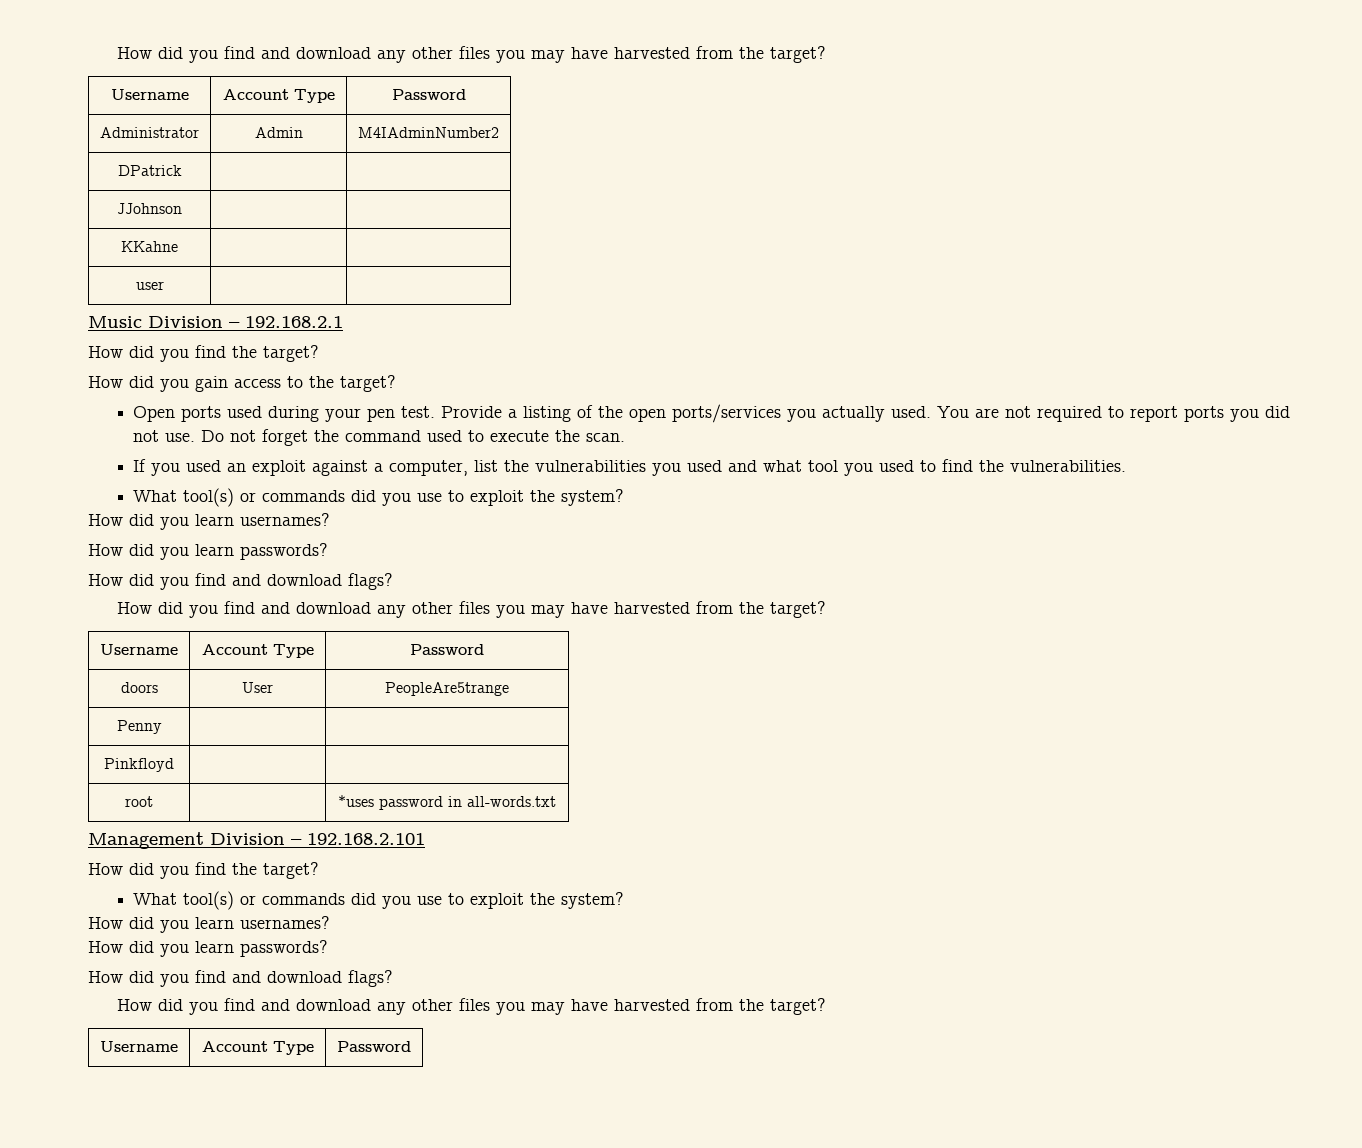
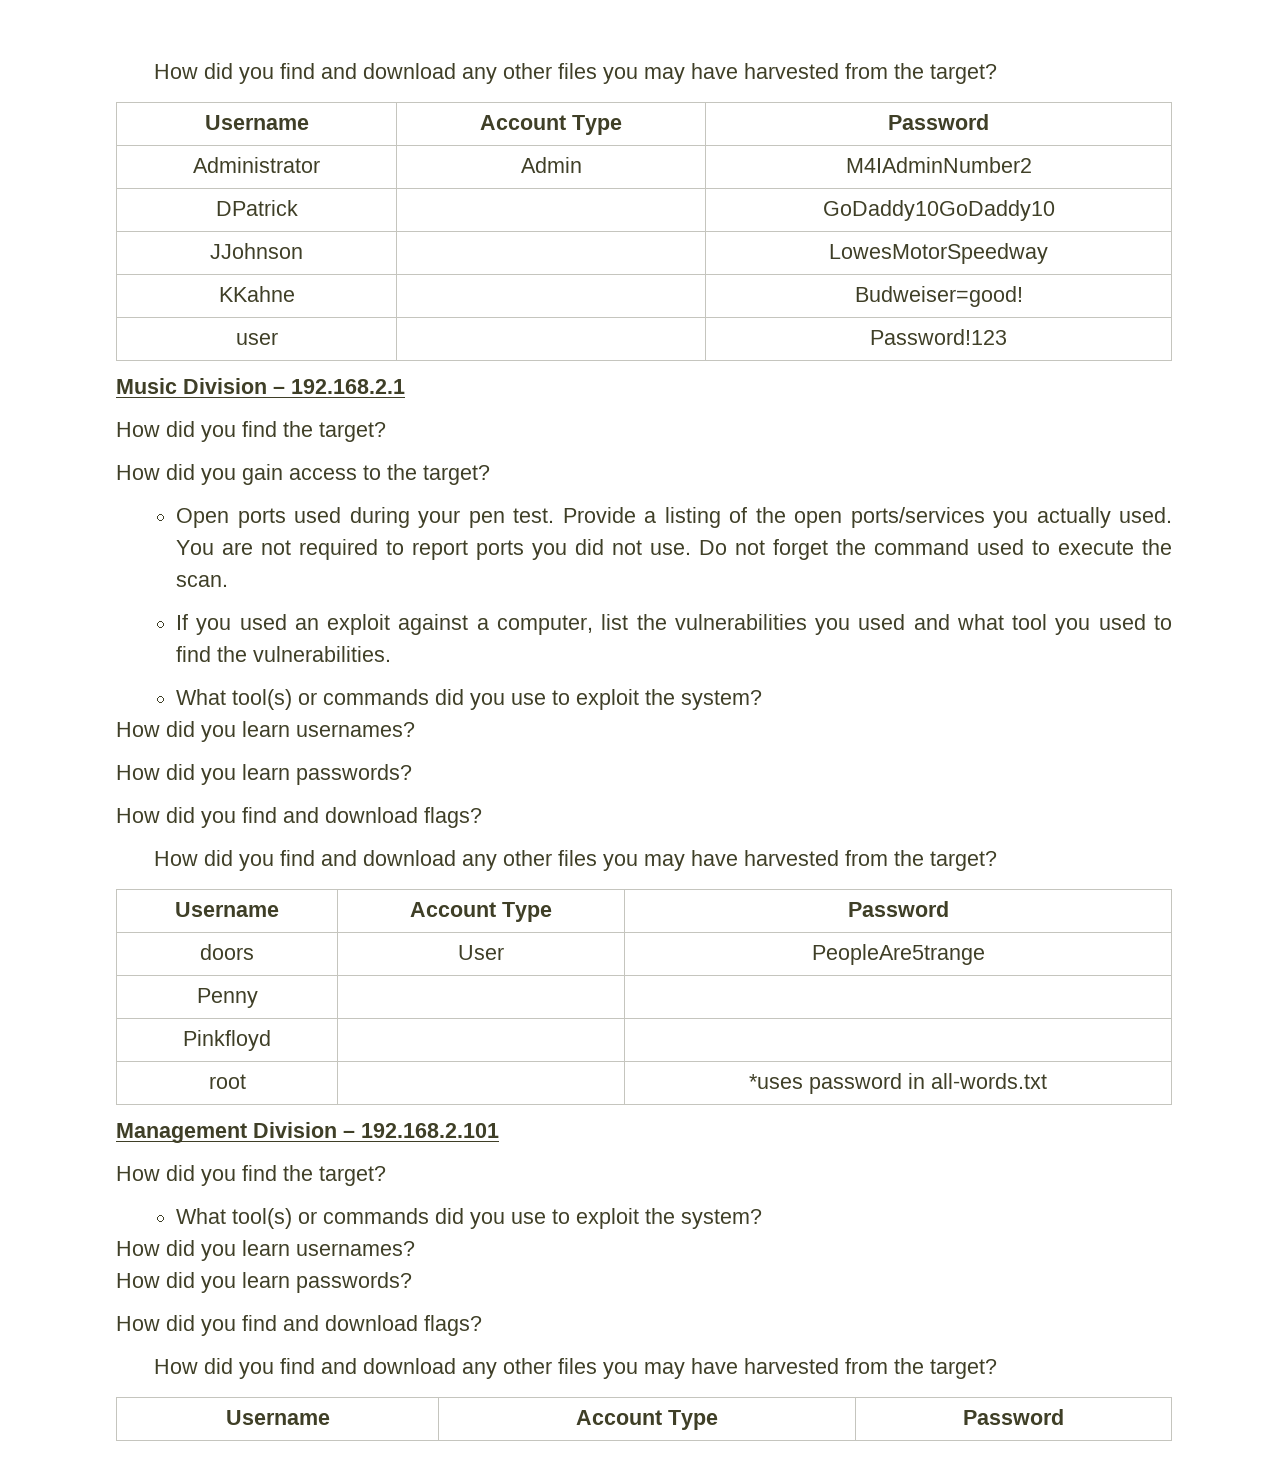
- DPatrick | |
+ DPatrick | | GoDaddy10GoDaddy10
- JJohnson | |
+ JJohnson | | LowesMotorSpeedway
- KKahne | |
+ KKahne | | Budweiser=good!
- user | |
+ user | | Password!123

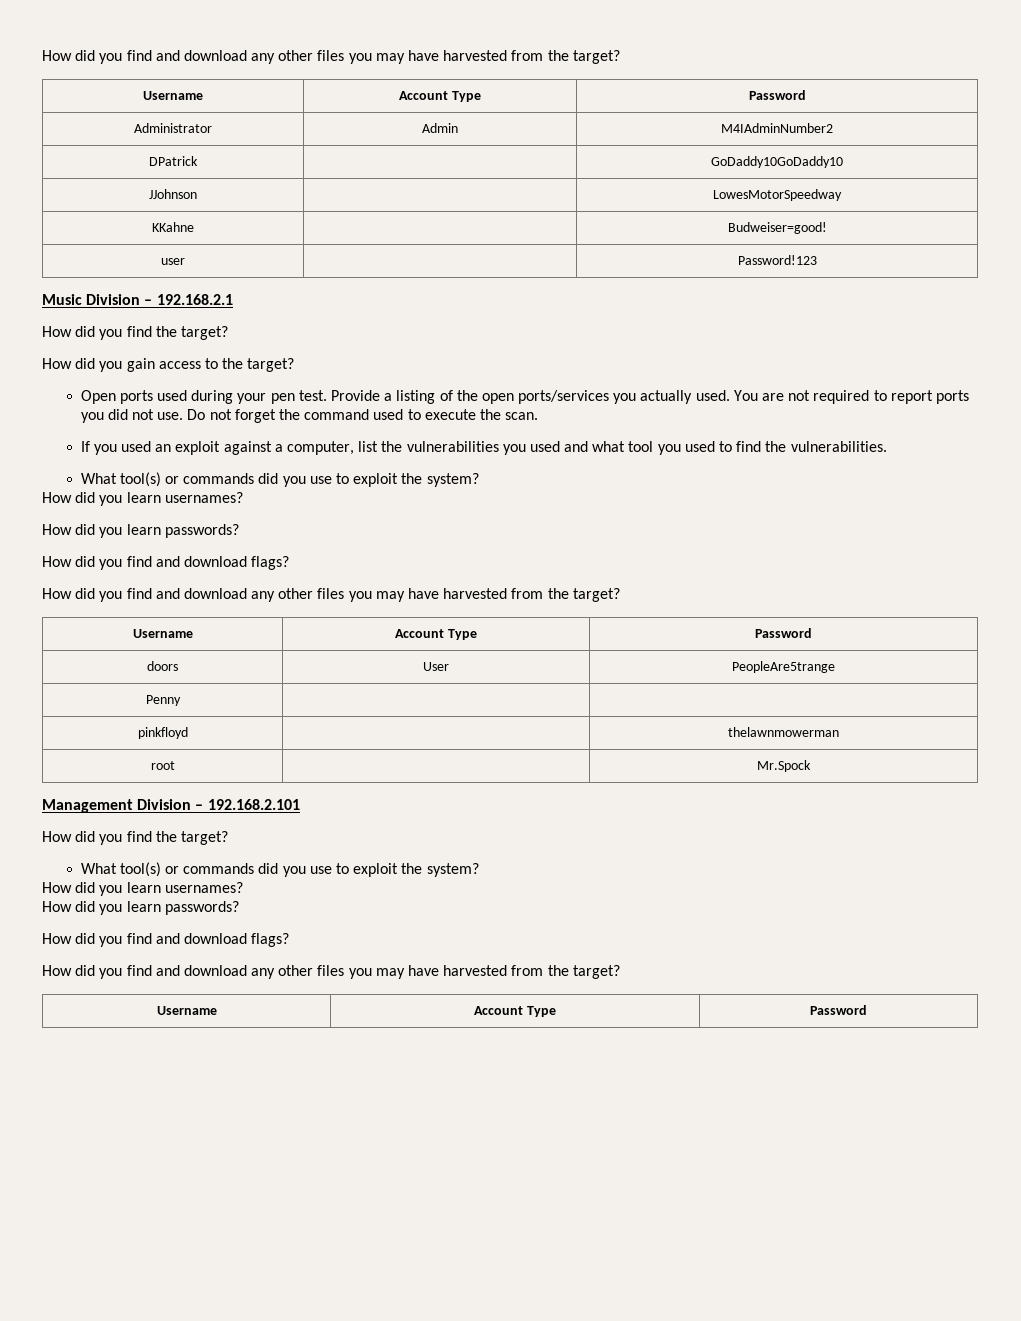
- Pinkfloyd | |
+ pinkfloyd | | thelawnmowerman
- root | | *uses password in all-words.txt
+ root | | Mr.Spock

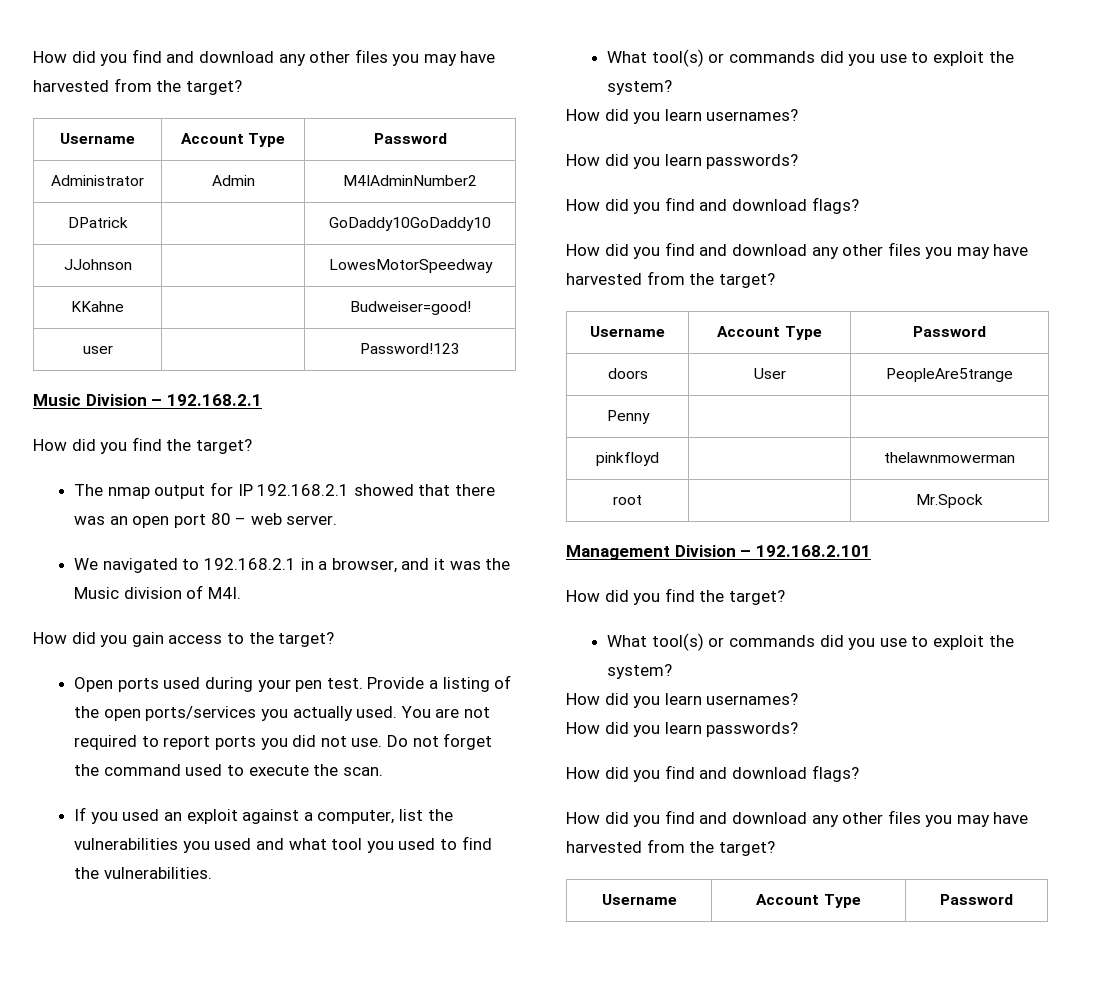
+ The nmap output for IP 192.168.2.1 showed that there was an open port 80 – web server.
+ We navigated to 192.168.2.1 in a browser, and it was the Music division of M4I.

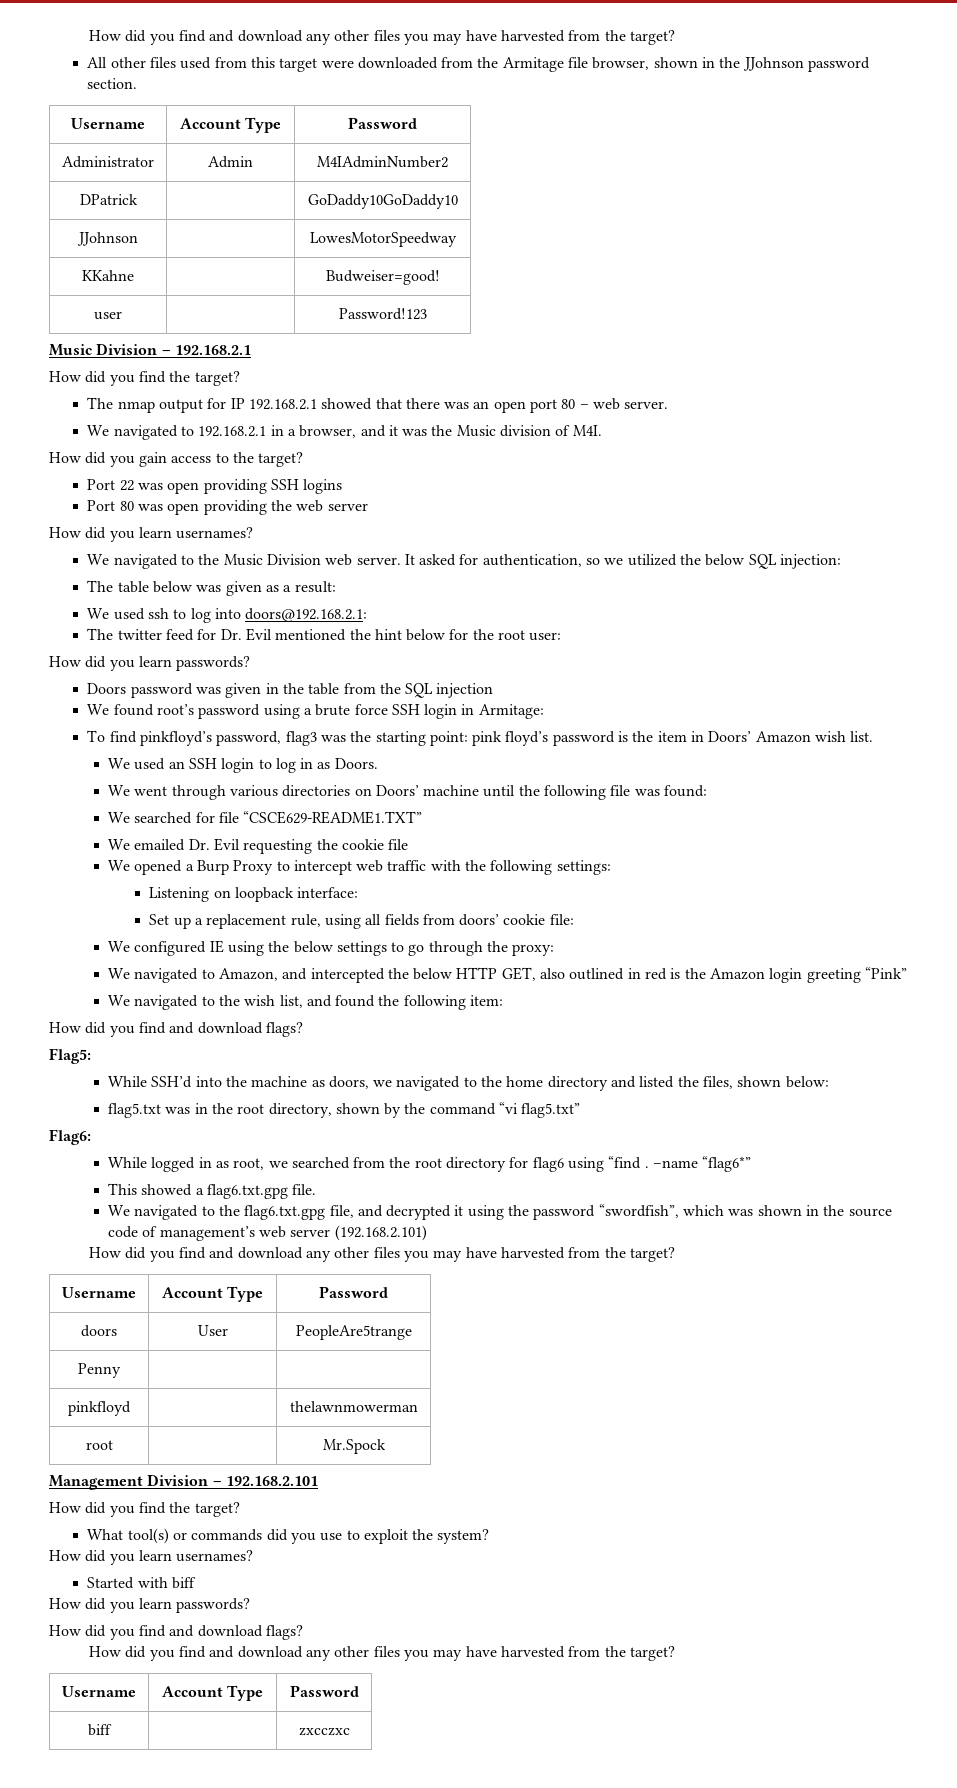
+ All other files used from this target were downloaded from the Armitage file browser, shown in the JJohnson password section.
- Open ports used during your pen test. Provide a listing of the open ports/services you actually used. You are not required to report ports you did not use. Do not forget the command used to execute the scan.
- If you used an exploit against a computer, list the vulnerabilities you used and what tool you used to find the vulnerabilities.
- What tool(s) or commands did you use to exploit the system?
+ Port 22 was open providing SSH logins
+ Port 80 was open providing the web server
  How did you learn usernames?
+ We navigated to the Music Division web server. It asked for authentication, so we utilized the below SQL injection:
+ The table below was given as a result:
+ We used ssh to log into doors@192.168.2.1:
+ The twitter feed for Dr. Evil mentioned the hint below for the root user:
  How did you learn passwords?
+ Doors password was given in the table from the SQL injection
+ We found root’s password using a brute force SSH login in Armitage:
+ To find pinkfloyd’s password, flag3 was the starting point: pink floyd’s password is the item in Doors’ Amazon wish list.
+ We used an SSH login to log in as Doors.
+ We went through various directories on Doors’ machine until the following file was found:
+ We searched for file “CSCE629-README1.TXT”
+ We emailed Dr. Evil requesting the cookie file
+ We opened a Burp Proxy to intercept web traffic with the following settings:
+ Listening on loopback interface:
+ Set up a replacement rule, using all fields from doors’ cookie file:
+ We configured IE using the below settings to go through the proxy:
+ We navigated to Amazon, and intercepted the below HTTP GET, also outlined in red is the Amazon login greeting “Pink”
+ We navigated to the wish list, and found the following item:
  How did you find and download flags?
+ Flag5:
+ While SSH’d into the machine as doors, we navigated to the home directory and listed the files, shown below:
+ flag5.txt was in the root directory, shown by the command “vi flag5.txt”
+ Flag6:
+ While logged in as root, we searched from the root directory for flag6 using “find . –name “flag6*”
+ This showed a flag6.txt.gpg file.
+ We navigated to the flag6.txt.gpg file, and decrypted it using the password “swordfish”, which was shown in the source code of management’s web server (192.168.2.101)
+ Started with biff
+ biff | | zxcczxc

